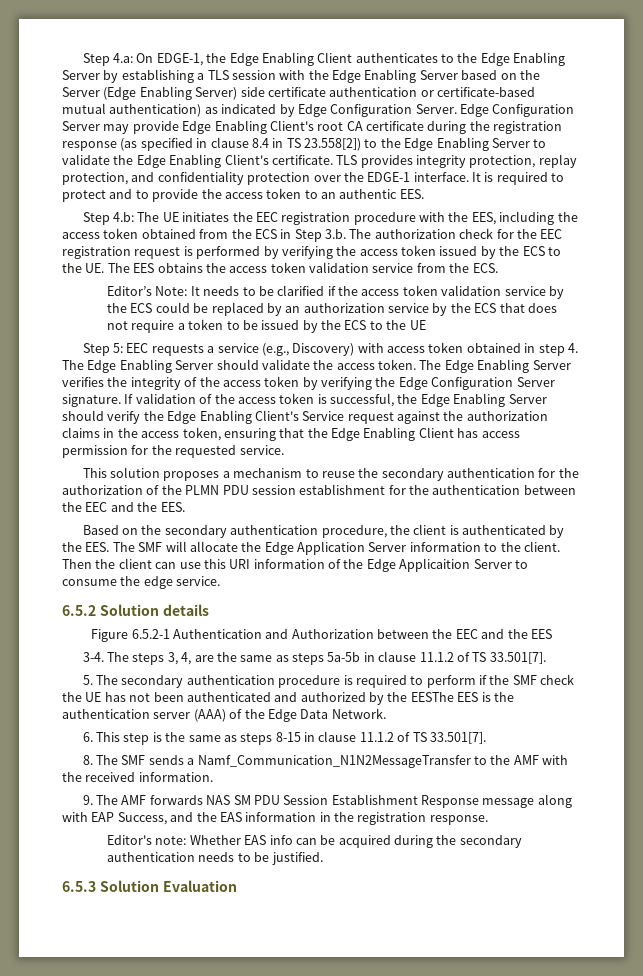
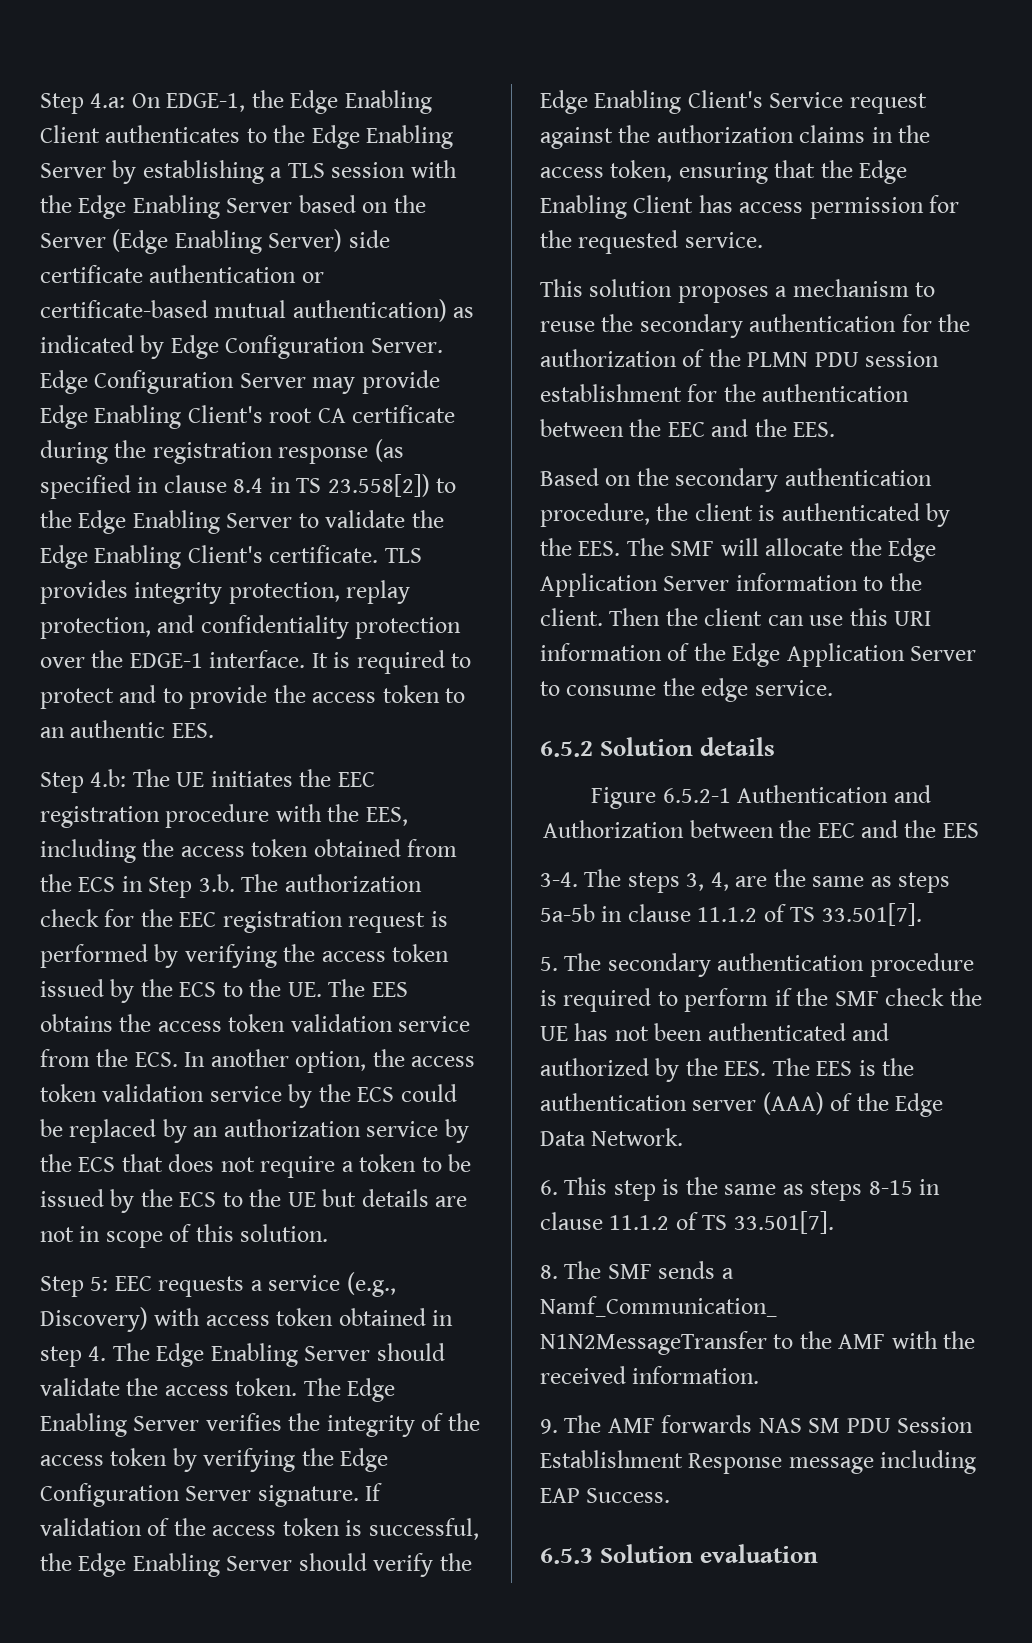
- The UE initiates the EEC registration procedure with the EES, including the access token obtained from the ECS in Step 3.b. The authorization check for the EEC registration request is performed by verifying the access token issued by the ECS to the UE. The EES obtains the access token validation service from the ECS.
- Editor’s Note: It needs to be clarified if the access token validation service by the ECS could be replaced by an authorization service by the ECS that does not require a token to be issued by the ECS to the UE
+ The UE initiates the EEC registration procedure with the EES, including the access token obtained from the ECS in Step 3.b. The authorization check for the EEC registration request is performed by verifying the access token issued by the ECS to the UE. The EES obtains the access token validation service from the ECS. In another option, the access token validation service by the ECS could be replaced by an authorization service by the ECS that does not require a token to be issued by the ECS to the UE but details are not in scope of this solution.
- Then the client can use this URI information of the Edge Applicaition Server to consume the edge service.
+ Then the client can use this URI information of the Edge Application Server to consume the edge service.
- 5. The secondary authentication procedure is required to perform if the SMF check the UE has not been authenticated and authorized by the EESThe EES is the authentication server (AAA) of the Edge Data Network.
+ 5. The secondary authentication procedure is required to perform if the SMF check the UE has not been authenticated and authorized by the EES. The EES is the authentication server (AAA) of the Edge Data Network.
- 9. The AMF forwards NAS SM PDU Session Establishment Response message along with EAP Success, and the EAS information in the registration response.
- Editor's note: Whether EAS info can be acquired during the secondary authentication needs to be justified.
+ 9. The AMF forwards NAS SM PDU Session Establishment Response message including EAP Success.
- 6.5.3 Solution Evaluation
+ 6.5.3 Solution evaluation

